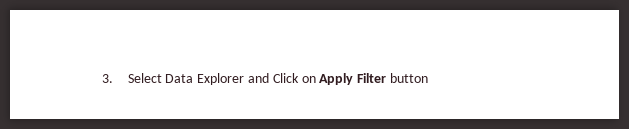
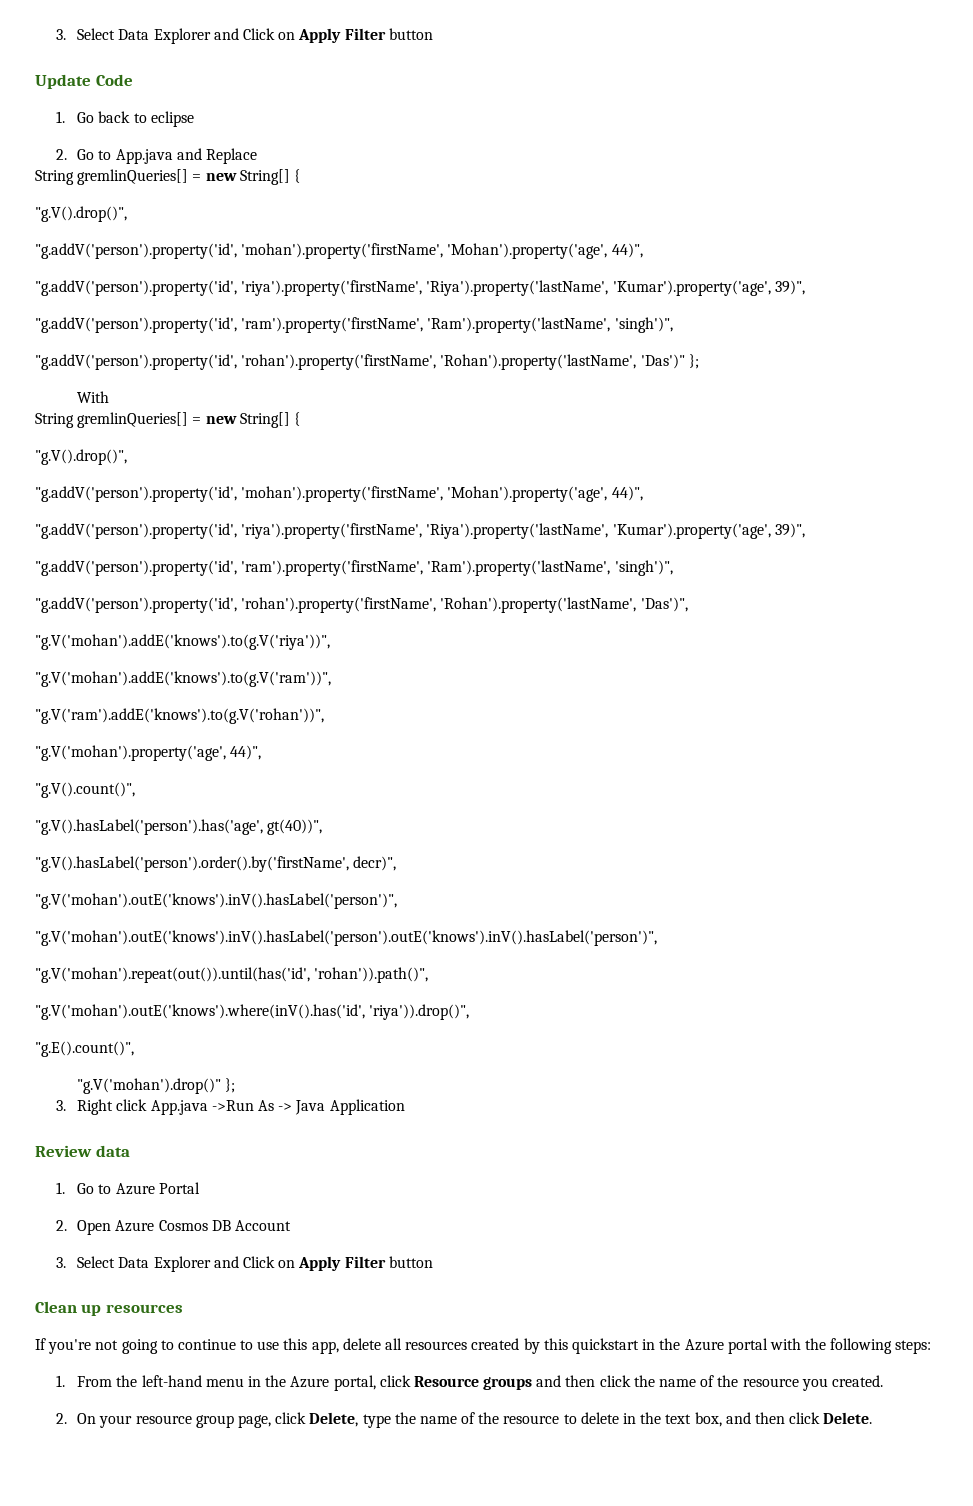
+ Update Code
+ 1. Go back to eclipse
+ 2. Go to App.java and Replace
+ String gremlinQueries[] = new String[] {
+ "g.V().drop()",
+ "g.addV('person').property('id', 'mohan').property('firstName', 'Mohan').property('age', 44)",
+ "g.addV('person').property('id', 'riya').property('firstName', 'Riya').property('lastName', 'Kumar').property('age', 39)",
+ "g.addV('person').property('id', 'ram').property('firstName', 'Ram').property('lastName', 'singh')",
+ "g.addV('person').property('id', 'rohan').property('firstName', 'Rohan').property('lastName', 'Das')" };
+ With
+ String gremlinQueries[] = new String[] {
+ "g.V().drop()",
+ "g.addV('person').property('id', 'mohan').property('firstName', 'Mohan').property('age', 44)",
+ "g.addV('person').property('id', 'riya').property('firstName', 'Riya').property('lastName', 'Kumar').property('age', 39)",
+ "g.addV('person').property('id', 'ram').property('firstName', 'Ram').property('lastName', 'singh')",
+ "g.addV('person').property('id', 'rohan').property('firstName', 'Rohan').property('lastName', 'Das')",
+ "g.V('mohan').addE('knows').to(g.V('riya'))",
+ "g.V('mohan').addE('knows').to(g.V('ram'))",
+ "g.V('ram').addE('knows').to(g.V('rohan'))",
+ "g.V('mohan').property('age', 44)",
+ "g.V().count()",
+ "g.V().hasLabel('person').has('age', gt(40))",
+ "g.V().hasLabel('person').order().by('firstName', decr)",
+ "g.V('mohan').outE('knows').inV().hasLabel('person')",
+ "g.V('mohan').outE('knows').inV().hasLabel('person').outE('knows').inV().hasLabel('person')",
+ "g.V('mohan').repeat(out()).until(has('id', 'rohan')).path()",
+ "g.V('mohan').outE('knows').where(inV().has('id', 'riya')).drop()",
+ "g.E().count()",
+ "g.V('mohan').drop()" };
+ 3. Right click App.java ->Run As -> Java Application
+ Review data
+ 1. Go to Azure Portal
+ 2. Open Azure Cosmos DB Account
+ 3. Select Data Explorer and Click on Apply Filter button
+ Clean up resources
+ If you're not going to continue to use this app, delete all resources created by this quickstart in the Azure portal with the following steps:
+ 1. From the left-hand menu in the Azure portal, click Resource groups and then click the name of the resource you created.
+ 2. On your resource group page, click Delete, type the name of the resource to delete in the text box, and then click Delete.

